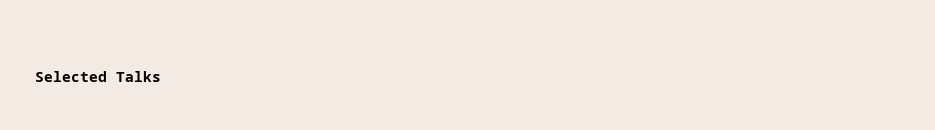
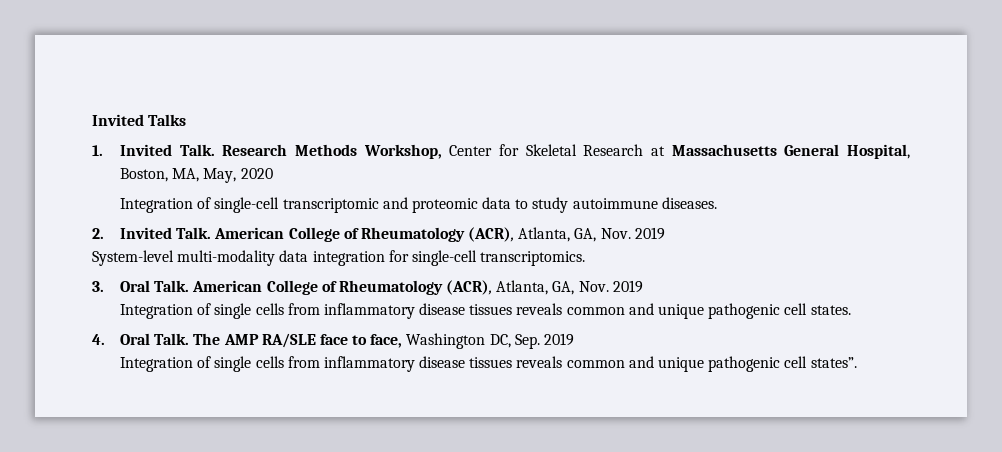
- Selected Talks
+ Invited Talks
+ 1. Invited Talk. Research Methods Workshop, Center for Skeletal Research at Massachusetts General Hospital, Boston, MA, May, 2020
+ Integration of single-cell transcriptomic and proteomic data to study autoimmune diseases.
+ 2. Invited Talk. American College of Rheumatology (ACR), Atlanta, GA, Nov. 2019
+ System-level multi-modality data integration for single-cell transcriptomics.
+ 3. Oral Talk. American College of Rheumatology (ACR), Atlanta, GA, Nov. 2019
+ Integration of single cells from inflammatory disease tissues reveals common and unique pathogenic cell states.
+ 4. Oral Talk. The AMP RA/SLE face to face, Washington DC, Sep. 2019
+ Integration of single cells from inflammatory disease tissues reveals common and unique pathogenic cell states”.

